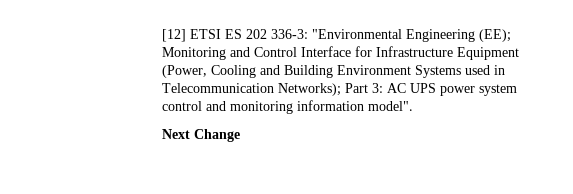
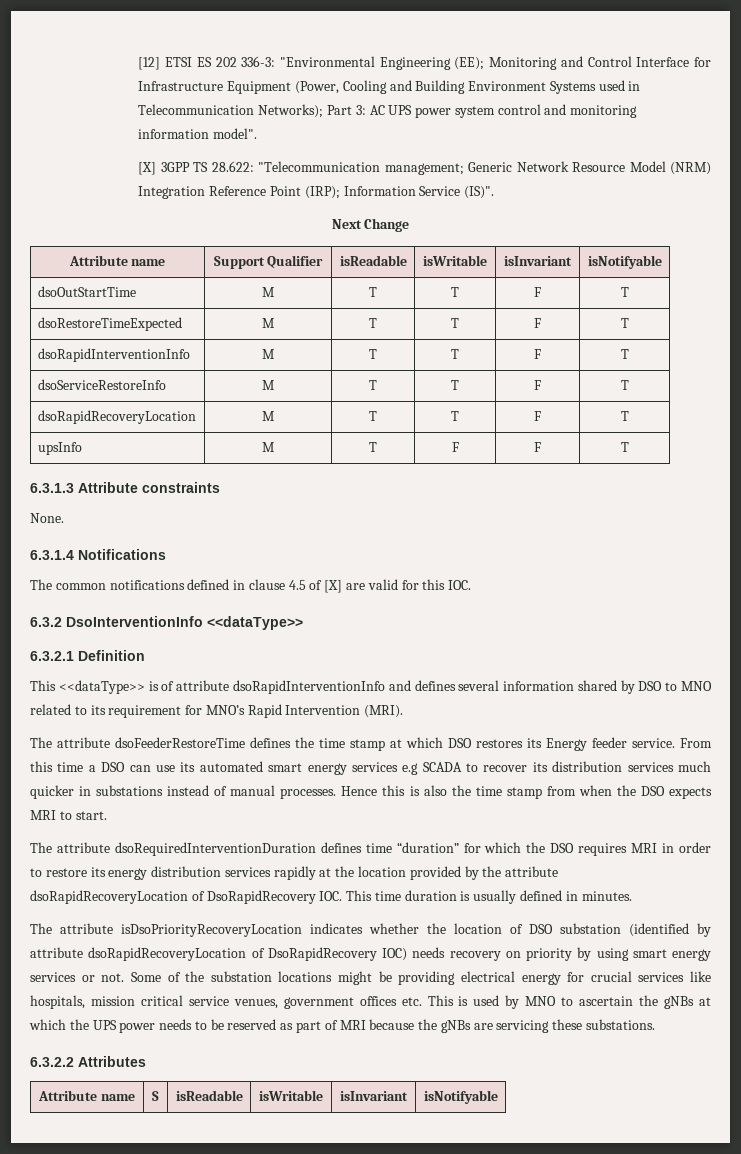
+ [X] 3GPP TS 28.622: "Telecommunication management; Generic Network Resource Model (NRM) Integration Reference Point (IRP); Information Service (IS)".
  Next Change
+ Attribute name | Support Qualifier | isReadable | isWritable | isInvariant | isNotifyable
+ dsoOutStartTime | M | T | T | F | T
+ dsoRestoreTimeExpected | M | T | T | F | T
+ dsoRapidInterventionInfo | M | T | T | F | T
+ dsoServiceRestoreInfo | M | T | T | F | T
+ dsoRapidRecoveryLocation | M | T | T | F | T
+ upsInfo | M | T | F | F | T
+ 6.3.1.3 Attribute constraints
+ None.
+ 6.3.1.4 Notifications
+ The common notifications defined in clause 4.5 of [X] are valid for this IOC.
+ 6.3.2 DsoInterventionInfo <<dataType>>
+ 6.3.2.1 Definition
+ This <<dataType>> is of attribute dsoRapidInterventionInfo and defines several information shared by DSO to MNO related to its requirement for MNO’s Rapid Intervention (MRI).
+ The attribute dsoFeederRestoreTime defines the time stamp at which DSO restores its Energy feeder service. From this time a DSO can use its automated smart energy services e.g SCADA to recover its distribution services much quicker in substations instead of manual processes. Hence this is also the time stamp from when the DSO expects MRI to start.
+ The attribute dsoRequiredInterventionDuration defines time “duration” for which the DSO requires MRI in order to restore its energy distribution services rapidly at the location provided by the attribute dsoRapidRecoveryLocation of DsoRapidRecovery IOC. This time duration is usually defined in minutes.
+ The attribute isDsoPriorityRecoveryLocation indicates whether the location of DSO substation (identified by attribute dsoRapidRecoveryLocation of DsoRapidRecovery IOC) needs recovery on priority by using smart energy services or not. Some of the substation locations might be providing electrical energy for crucial services like hospitals, mission critical service venues, government offices etc. This is used by MNO to ascertain the gNBs at which the UPS power needs to be reserved as part of MRI because the gNBs are servicing these substations.
+ 6.3.2.2 Attributes
+ Attribute name | S | isReadable | isWritable | isInvariant | isNotifyable

